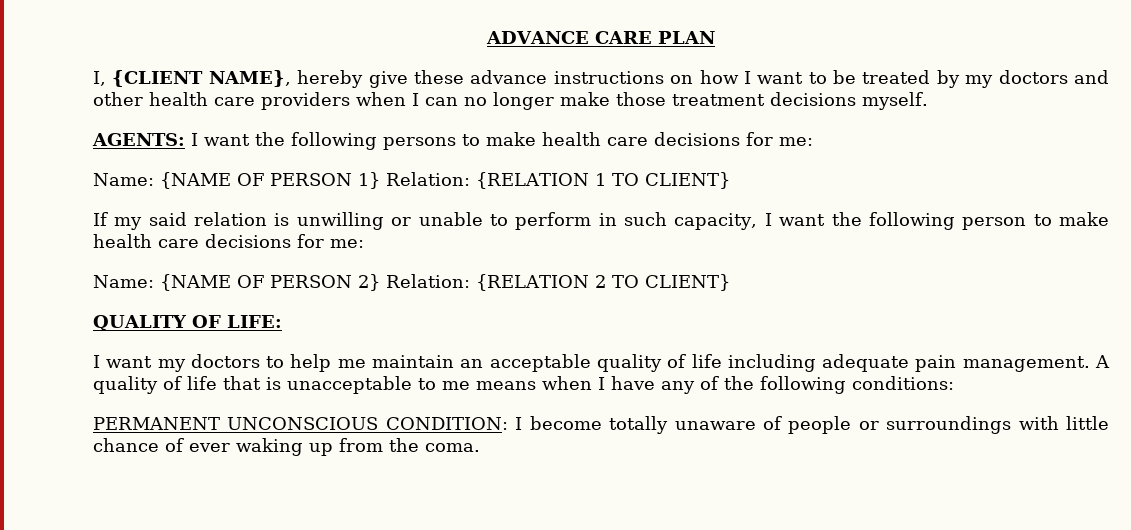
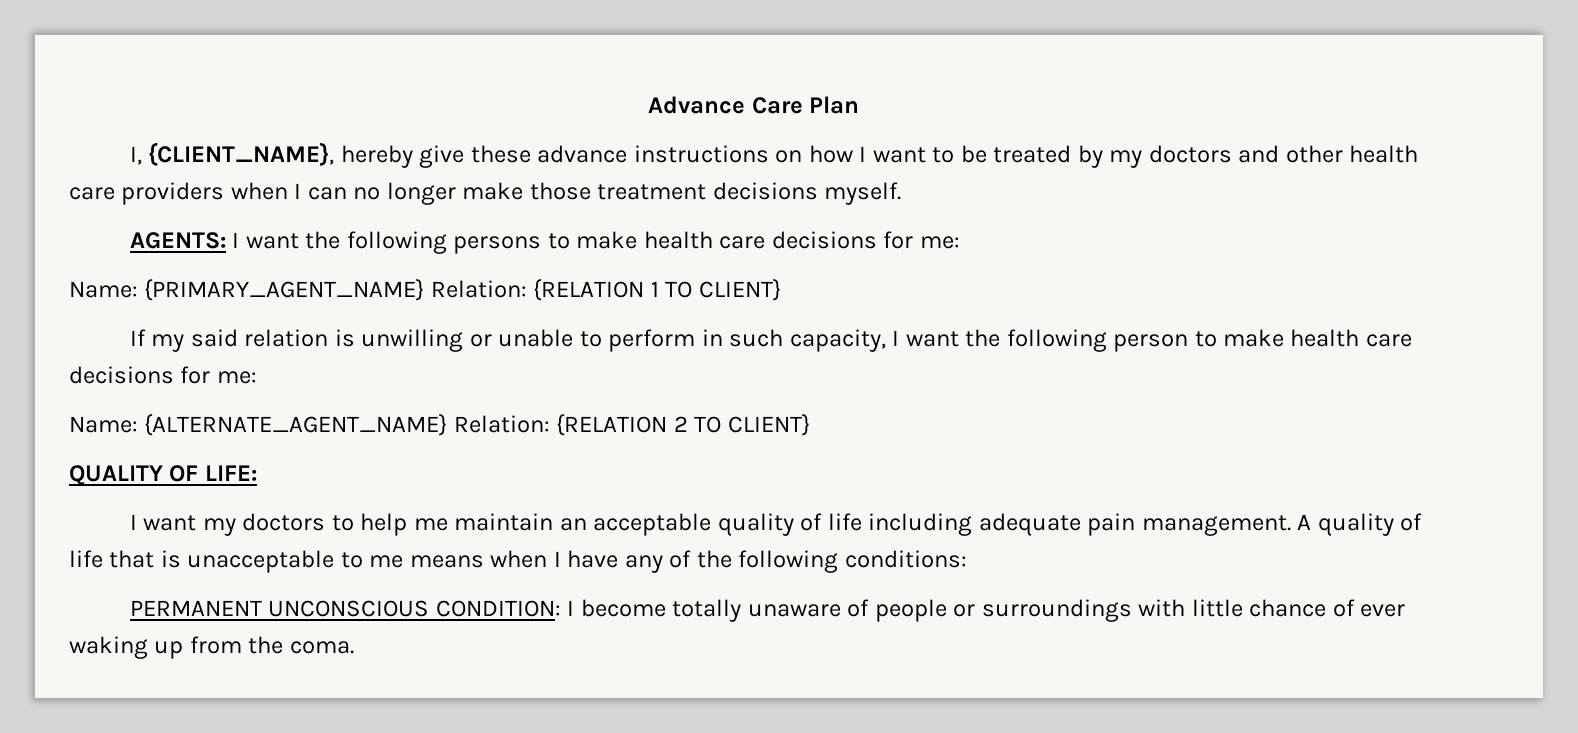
- ADVANCE CARE PLAN
+ Advance Care Plan
- I, {CLIENT NAME}, hereby give these advance instructions on how I want to be treated by my doctors and other health care providers when I can no longer make those treatment decisions myself.
+ I, {CLIENT_NAME}, hereby give these advance instructions on how I want to be treated by my doctors and other health care providers when I can no longer make those treatment decisions myself.
- Name: {NAME OF PERSON 1} Relation: {RELATION 1 TO CLIENT}
+ Name: {PRIMARY_AGENT_NAME} Relation: {RELATION 1 TO CLIENT}
- Name: {NAME OF PERSON 2} Relation: {RELATION 2 TO CLIENT}
+ Name: {ALTERNATE_AGENT_NAME} Relation: {RELATION 2 TO CLIENT}

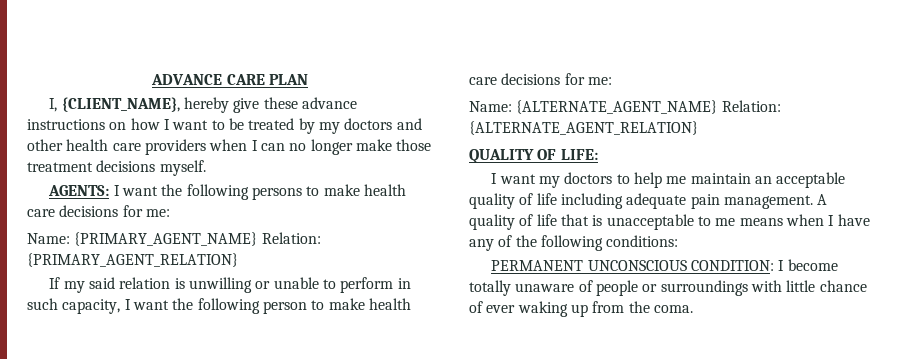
- Advance Care Plan
+ ADVANCE CARE PLAN
- Name: {PRIMARY_AGENT_NAME} Relation: {RELATION 1 TO CLIENT}
+ Name: {PRIMARY_AGENT_NAME} Relation: {PRIMARY_AGENT_RELATION}
- Name: {ALTERNATE_AGENT_NAME} Relation: {RELATION 2 TO CLIENT}
+ Name: {ALTERNATE_AGENT_NAME} Relation: {ALTERNATE_AGENT_RELATION}

